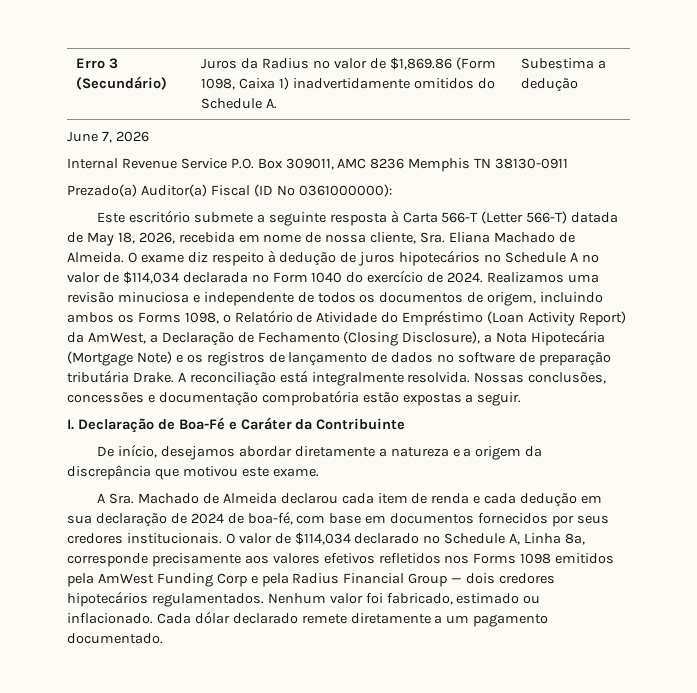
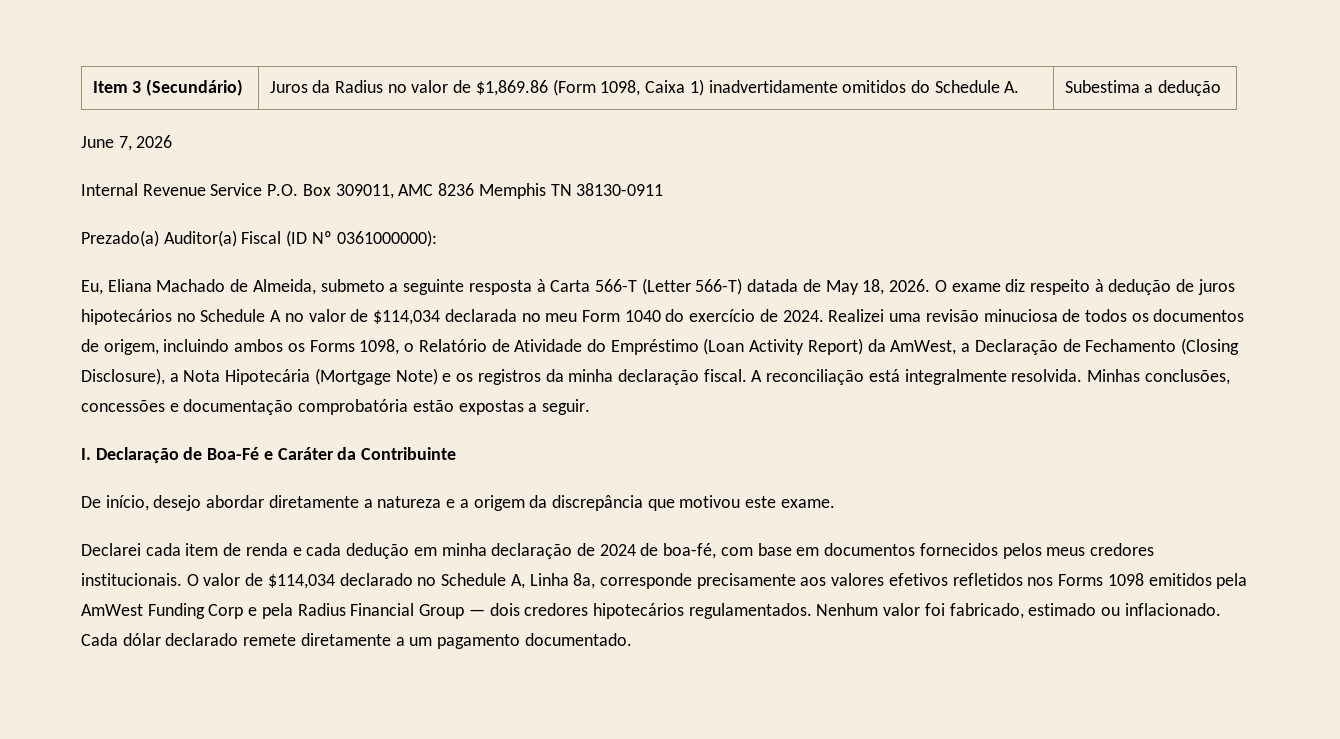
- Erro 3 (Secundário) | Juros da Radius no valor de $1,869.86 (Form 1098, Caixa 1) inadvertidamente omitidos do Schedule A. | Subestima a dedução
+ Item 3 (Secundário) | Juros da Radius no valor de $1,869.86 (Form 1098, Caixa 1) inadvertidamente omitidos do Schedule A. | Subestima a dedução
- Este escritório submete a seguinte resposta à Carta 566-T (Letter 566-T) datada de May 18, 2026, recebida em nome de nossa cliente, Sra. Eliana Machado de Almeida.
+ Eu, Eliana Machado de Almeida, submeto a seguinte resposta à Carta 566-T (Letter 566-T) datada de May 18, 2026.
- O exame diz respeito à dedução de juros hipotecários no Schedule A no valor de $114,034 declarada no Form 1040 do exercício de 2024.
+ O exame diz respeito à dedução de juros hipotecários no Schedule A no valor de $114,034 declarada no meu Form 1040 do exercício de 2024.
- Realizamos uma revisão minuciosa e independente de todos os documentos de origem, incluindo ambos os Forms 1098, o Relatório de Atividade do Empréstimo (Loan Activity Report) da AmWest, a Declaração de Fechamento (Closing Disclosure), a Nota Hipotecária (Mortgage Note) e os registros de lançamento de dados no software de preparação tributária Drake.
+ Realizei uma revisão minuciosa de todos os documentos de origem, incluindo ambos os Forms 1098, o Relatório de Atividade do Empréstimo (Loan Activity Report) da AmWest, a Declaração de Fechamento (Closing Disclosure), a Nota Hipotecária (Mortgage Note) e os registros da minha declaração fiscal.
- Nossas conclusões, concessões e documentação comprobatória estão expostas a seguir.
+ Minhas conclusões, concessões e documentação comprobatória estão expostas a seguir.
- De início, desejamos abordar diretamente a natureza e a origem da discrepância que motivou este exame.
+ De início, desejo abordar diretamente a natureza e a origem da discrepância que motivou este exame.
- A Sra. Machado de Almeida declarou cada item de renda e cada dedução em sua declaração de 2024 de boa-fé, com base em documentos fornecidos por seus credores institucionais.
+ Declarei cada item de renda e cada dedução em minha declaração de 2024 de boa-fé, com base em documentos fornecidos pelos meus credores institucionais.

